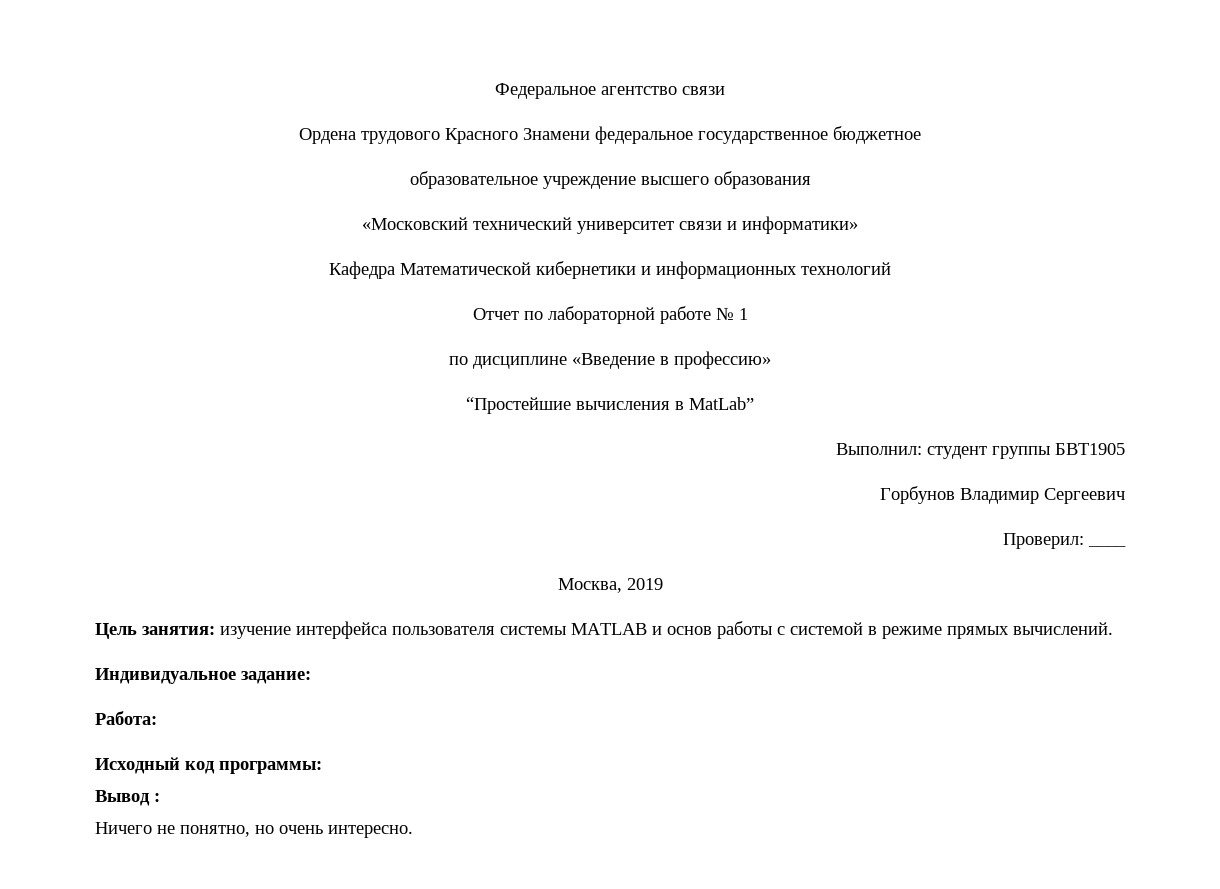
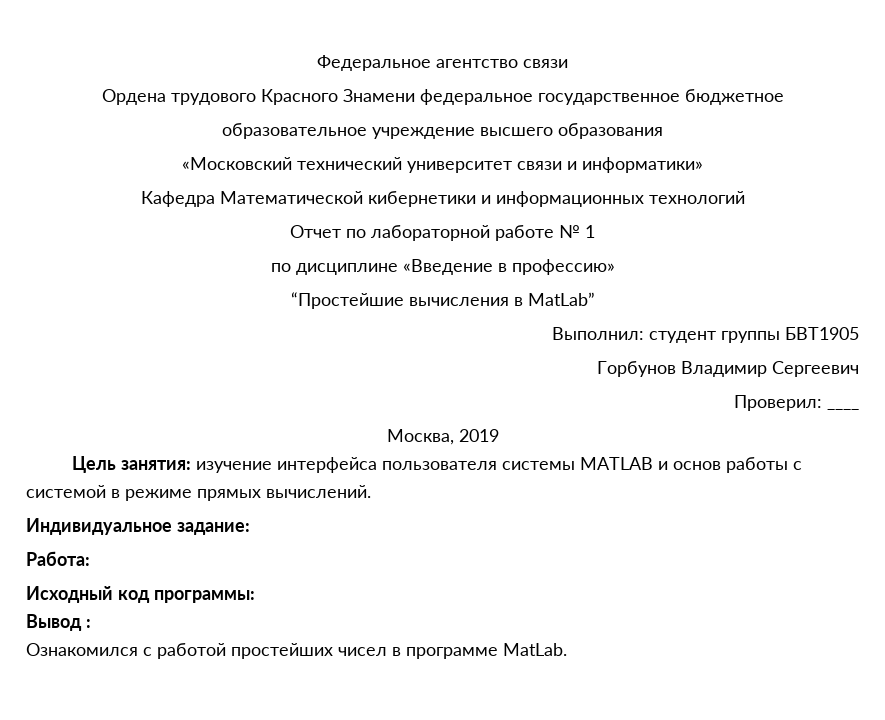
- Ничего не понятно, но очень интересно.
+ Ознакомился с работой простейших чисел в программе MatLab.

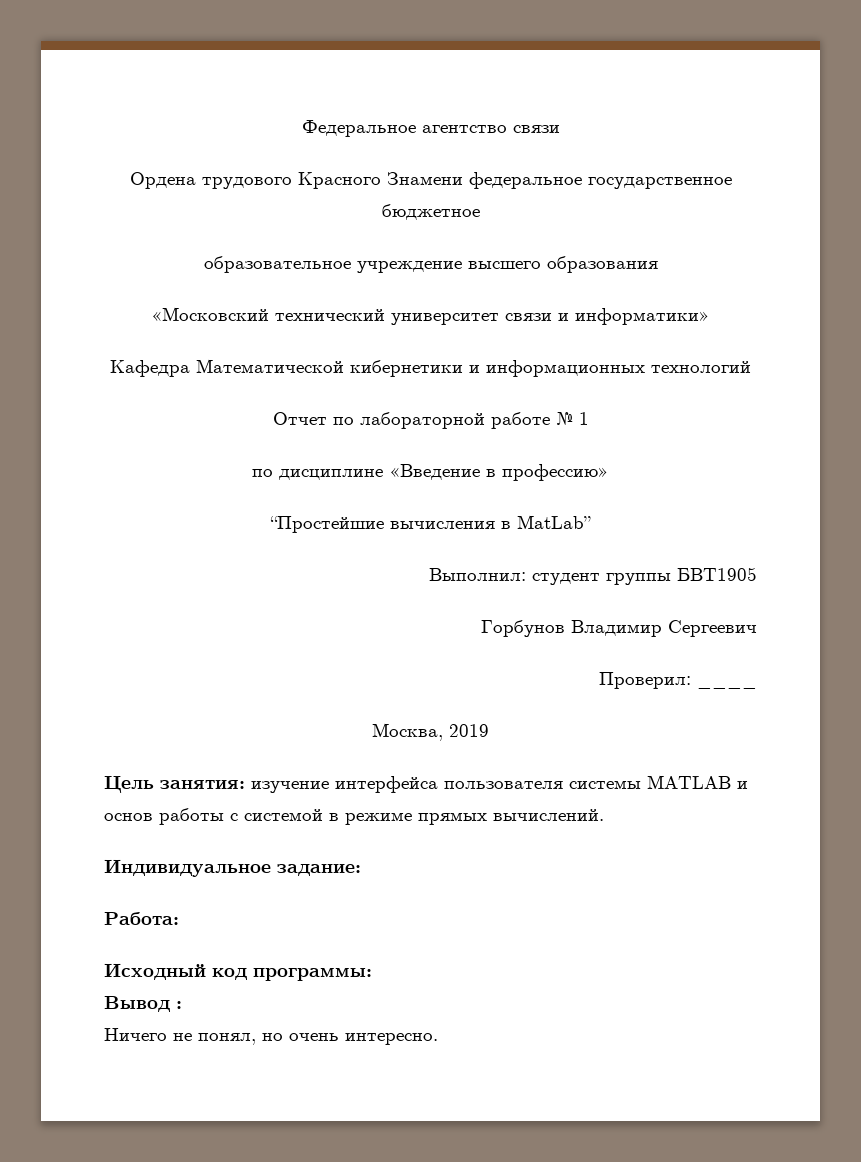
- Ознакомился с работой простейших чисел в программе MatLab.
+ Ничего не понял, но очень интересно.

